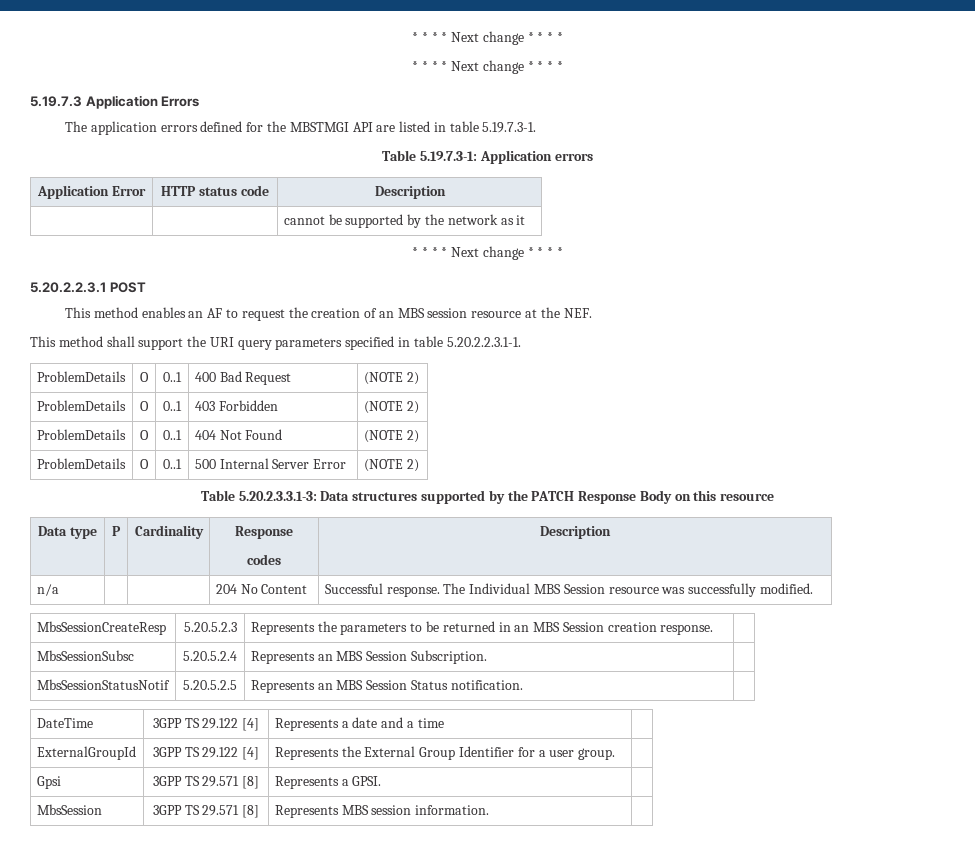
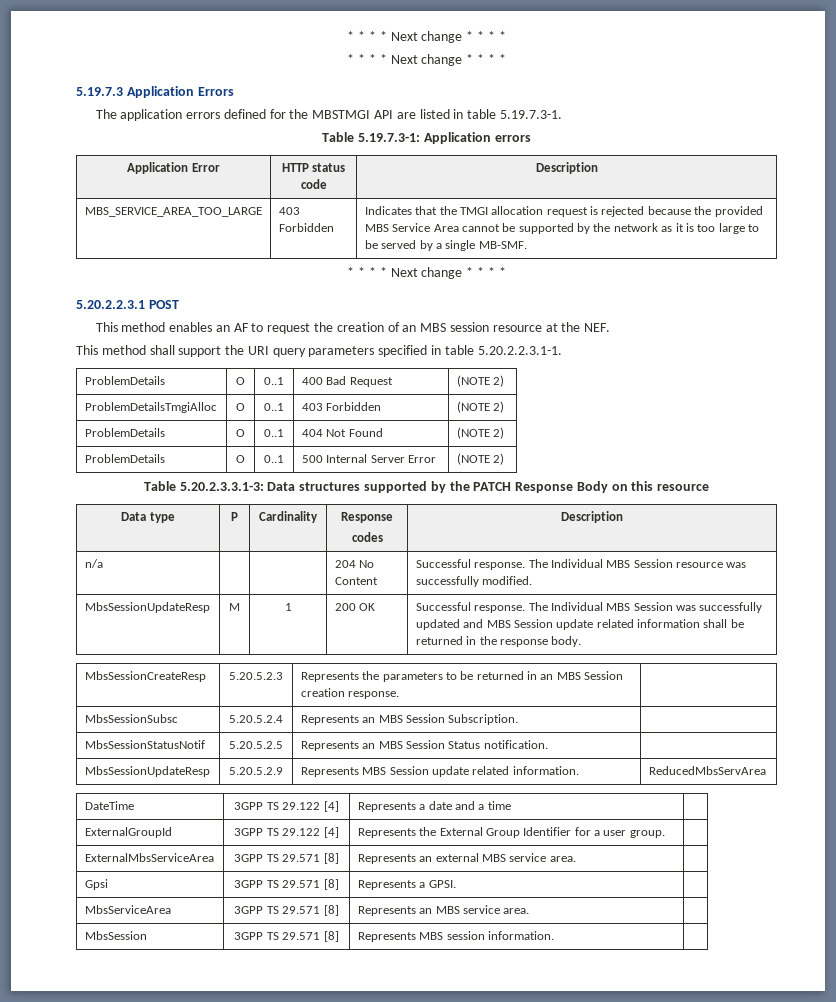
- | | cannot be supported by the network as it
+ MBS_SERVICE_AREA_TOO_LARGE | 403 Forbidden | Indicates that the TMGI allocation request is rejected because the provided MBS Service Area cannot be supported by the network as it is too large to be served by a single MB-SMF.
- ProblemDetails | O | 0..1 | 403 Forbidden | (NOTE 2)
+ ProblemDetailsTmgiAlloc | O | 0..1 | 403 Forbidden | (NOTE 2)
+ MbsSessionUpdateResp | M | 1 | 200 OK | Successful response. The Individual MBS Session was successfully updated and MBS Session update related information shall be returned in the response body.
+ MbsSessionUpdateResp | 5.20.5.2.9 | Represents MBS Session update related information. | ReducedMbsServArea
+ ExternalMbsServiceArea | 3GPP TS 29.571 [8] | Represents an external MBS service area. |
+ MbsServiceArea | 3GPP TS 29.571 [8] | Represents an MBS service area. |

